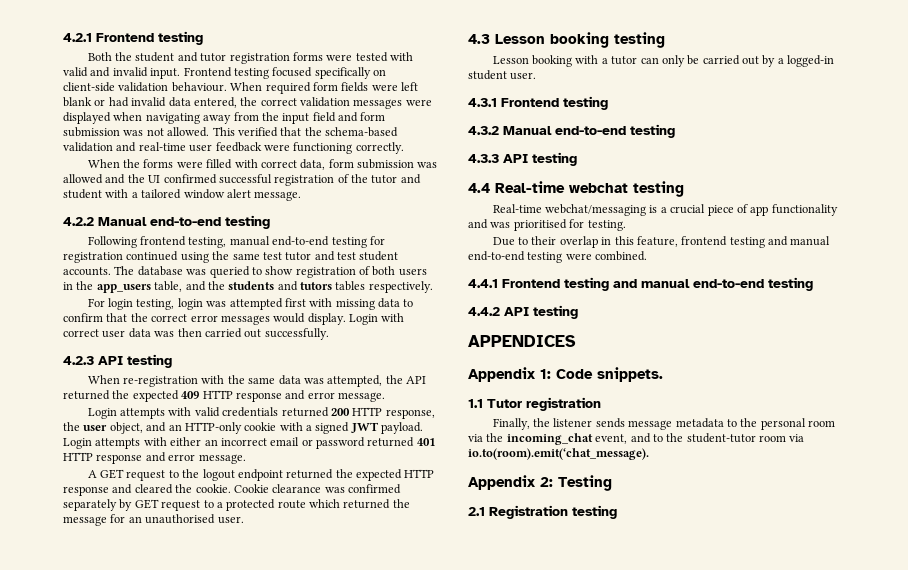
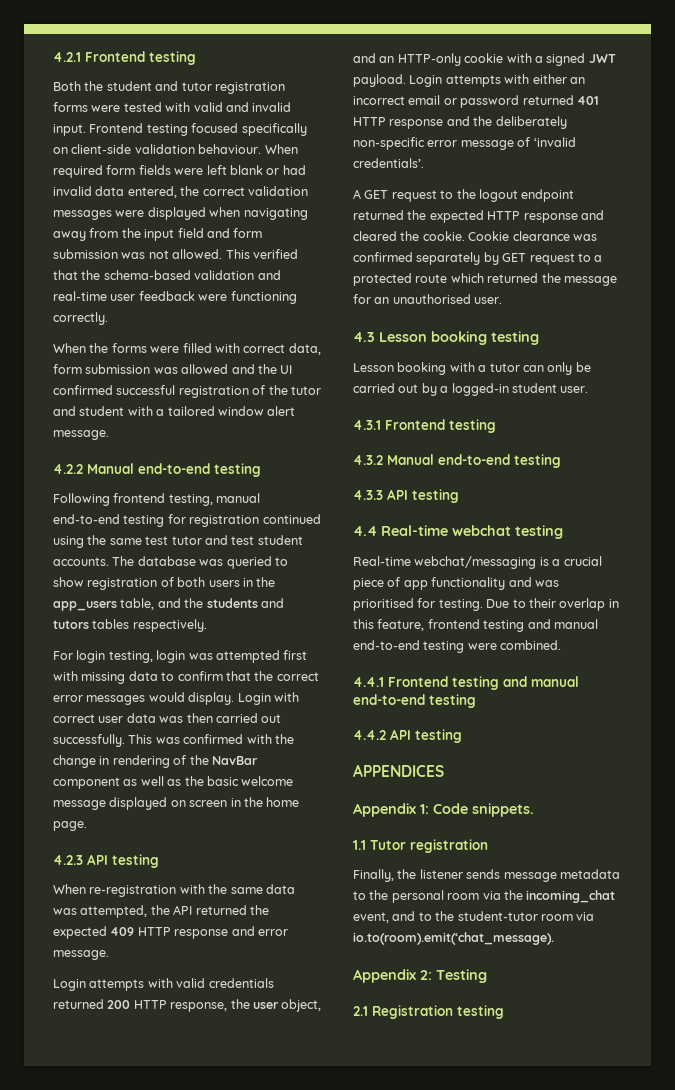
+ This was confirmed with the change in rendering of the NavBar component as well as the basic welcome message displayed on screen in the home page.
- Login attempts with either an incorrect email or password returned 401 HTTP response and error message.
+ Login attempts with either an incorrect email or password returned 401 HTTP response and the deliberately non-specific error message of ‘invalid credentials’.
- Real-time webchat/messaging is a crucial piece of app functionality and was prioritised for testing.
- Due to their overlap in this feature, frontend testing and manual end-to-end testing were combined.
+ Real-time webchat/messaging is a crucial piece of app functionality and was prioritised for testing. Due to their overlap in this feature, frontend testing and manual end-to-end testing were combined.

